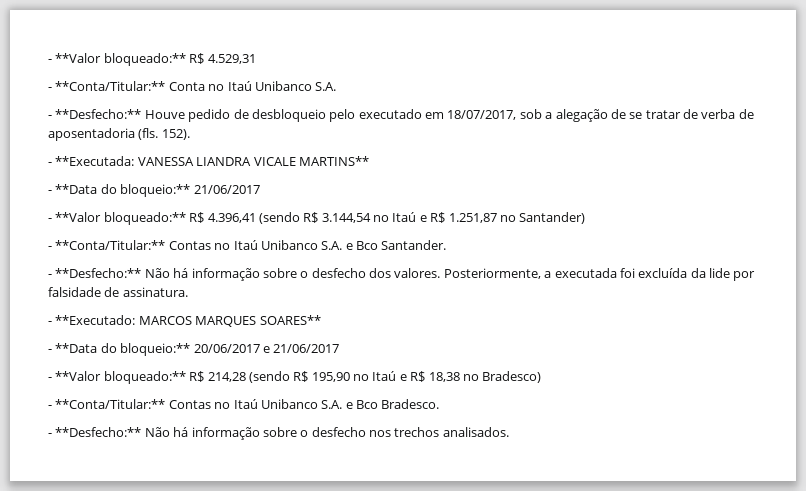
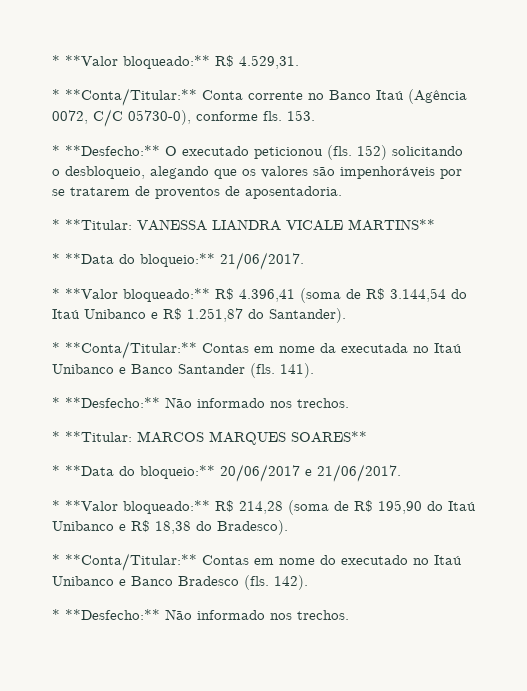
- - **Valor bloqueado:** R$ 4.529,31
- - **Conta/Titular:** Conta no Itaú Unibanco S.A.
- - **Desfecho:** Houve pedido de desbloqueio pelo executado em 18/07/2017, sob a alegação de se tratar de verba de aposentadoria (fls. 152).
- - **Executada: VANESSA LIANDRA VICALE MARTINS**
+ * **Valor bloqueado:** R$ 4.529,31.
+ * **Conta/Titular:** Conta corrente no Banco Itaú (Agência 0072, C/C 05730-0), conforme fls. 153.
+ * **Desfecho:** O executado peticionou (fls. 152) solicitando o desbloqueio, alegando que os valores são impenhoráveis por se tratarem de proventos de aposentadoria.
+ * **Titular: VANESSA LIANDRA VICALE MARTINS**
- - **Data do bloqueio:** 21/06/2017
- - **Valor bloqueado:** R$ 4.396,41 (sendo R$ 3.144,54 no Itaú e R$ 1.251,87 no Santander)
- - **Conta/Titular:** Contas no Itaú Unibanco S.A. e Bco Santander.
- - **Desfecho:** Não há informação sobre o desfecho dos valores. Posteriormente, a executada foi excluída da lide por falsidade de assinatura.
- - **Executado: MARCOS MARQUES SOARES**
+ * **Data do bloqueio:** 21/06/2017.
+ * **Valor bloqueado:** R$ 4.396,41 (soma de R$ 3.144,54 do Itaú Unibanco e R$ 1.251,87 do Santander).
+ * **Conta/Titular:** Contas em nome da executada no Itaú Unibanco e Banco Santander (fls. 141).
+ * **Desfecho:** Não informado nos trechos.
+ * **Titular: MARCOS MARQUES SOARES**
- - **Data do bloqueio:** 20/06/2017 e 21/06/2017
- - **Valor bloqueado:** R$ 214,28 (sendo R$ 195,90 no Itaú e R$ 18,38 no Bradesco)
- - **Conta/Titular:** Contas no Itaú Unibanco S.A. e Bco Bradesco.
- - **Desfecho:** Não há informação sobre o desfecho nos trechos analisados.
+ * **Data do bloqueio:** 20/06/2017 e 21/06/2017.
+ * **Valor bloqueado:** R$ 214,28 (soma de R$ 195,90 do Itaú Unibanco e R$ 18,38 do Bradesco).
+ * **Conta/Titular:** Contas em nome do executado no Itaú Unibanco e Banco Bradesco (fls. 142).
+ * **Desfecho:** Não informado nos trechos.

